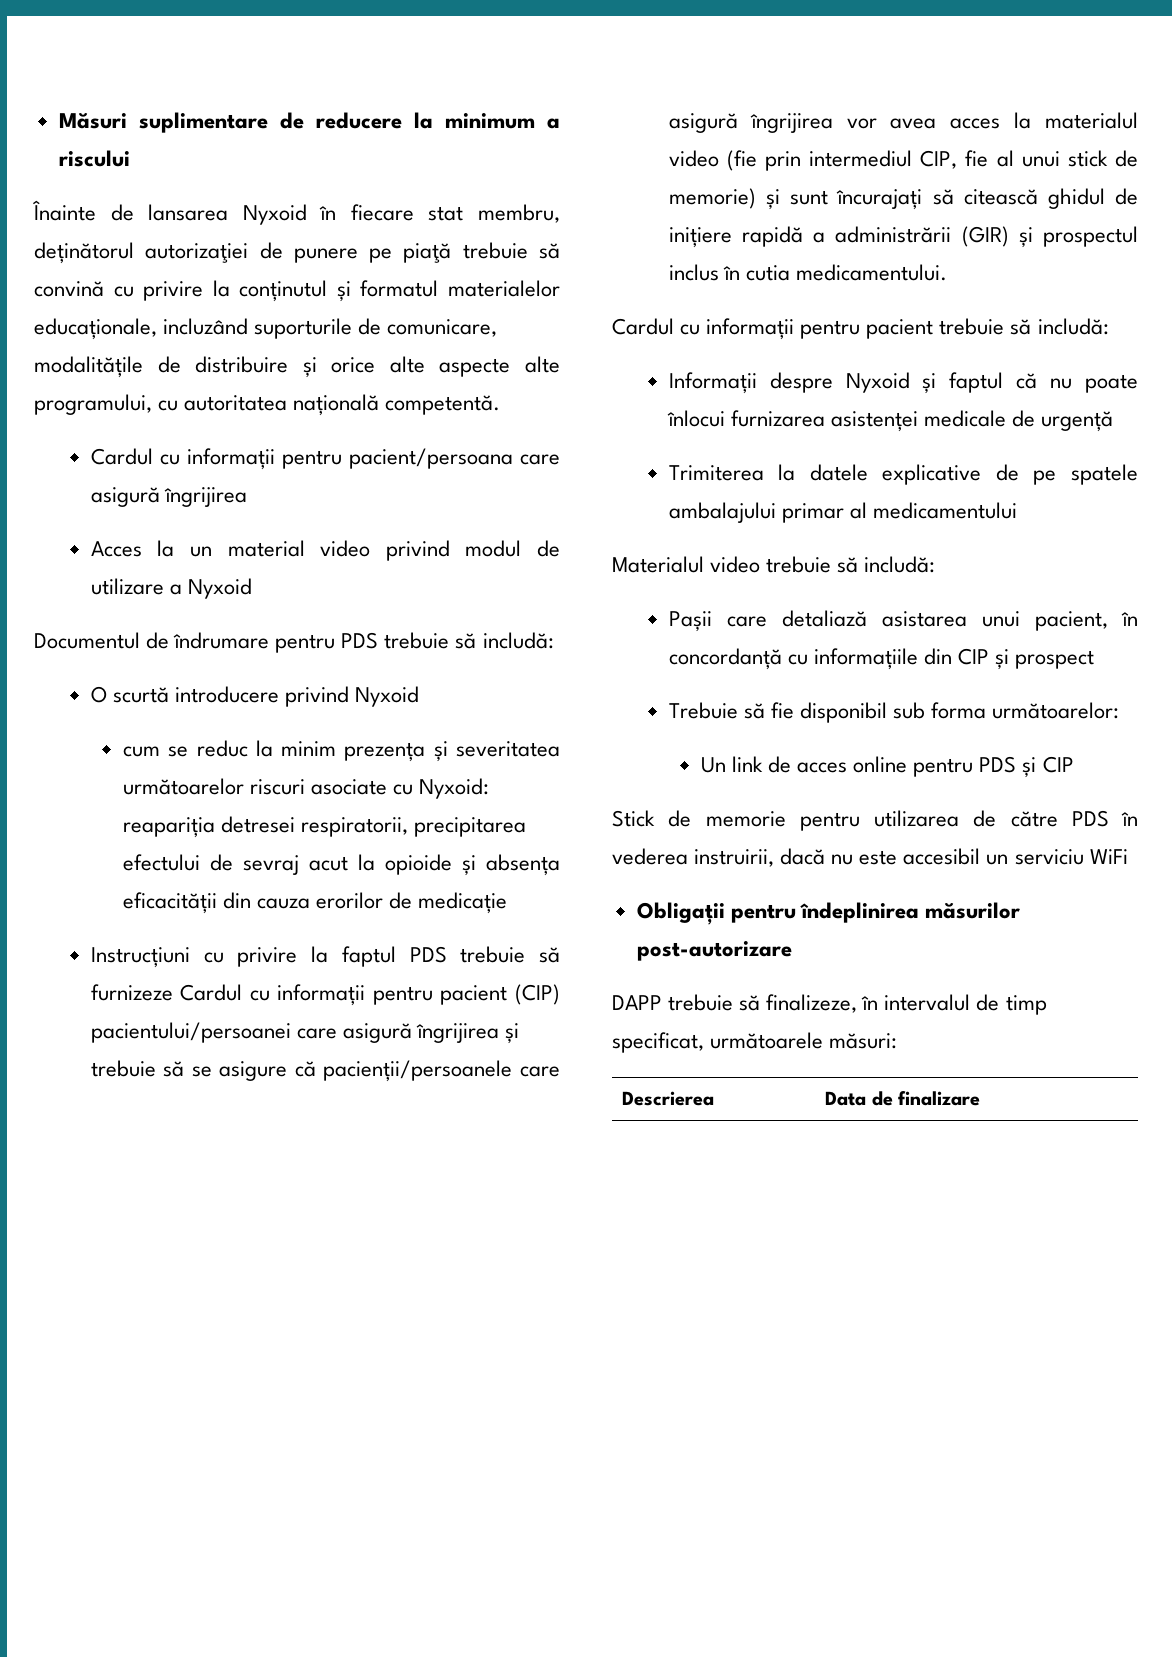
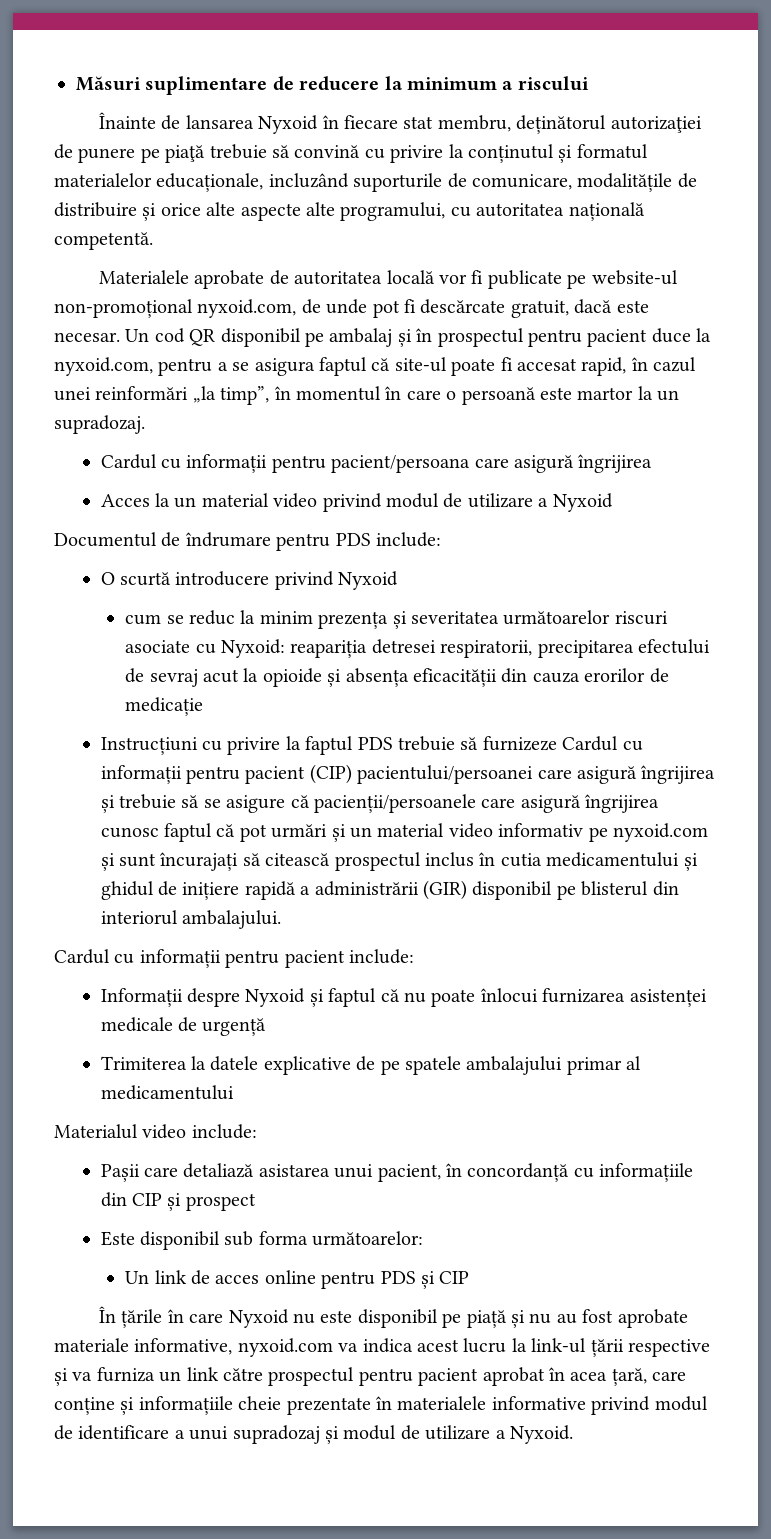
+ Materialele aprobate de autoritatea locală vor fi publicate pe website-ul non-promoțional nyxoid.com, de unde pot fi descărcate gratuit, dacă este necesar. Un cod QR disponibil pe ambalaj și în prospectul pentru pacient duce la nyxoid.com, pentru a se asigura faptul că site-ul poate fi accesat rapid, în cazul unei reinformări „la timp”, în momentul în care o persoană este martor la un supradozaj.
- Documentul de îndrumare pentru PDS trebuie să includă:
+ Documentul de îndrumare pentru PDS include:
- Instrucțiuni cu privire la faptul PDS trebuie să furnizeze Cardul cu informații pentru pacient (CIP) pacientului/persoanei care asigură îngrijirea și trebuie să se asigure că pacienții/persoanele care asigură îngrijirea vor avea acces la materialul video (fie prin intermediul CIP, fie al unui stick de memorie) și sunt încurajați să citească ghidul de inițiere rapidă a administrării (GIR) și prospectul inclus în cutia medicamentului.
- Cardul cu informații pentru pacient trebuie să includă:
+ Instrucțiuni cu privire la faptul PDS trebuie să furnizeze Cardul cu informații pentru pacient (CIP) pacientului/persoanei care asigură îngrijirea și trebuie să se asigure că pacienții/persoanele care asigură îngrijirea cunosc faptul că pot urmări și un material video informativ pe nyxoid.com și sunt încurajați să citească prospectul inclus în cutia medicamentului și ghidul de inițiere rapidă a administrării (GIR) disponibil pe blisterul din interiorul ambalajului.
+ Cardul cu informații pentru pacient include:
- Materialul video trebuie să includă:
+ Materialul video include:
- Trebuie să fie disponibil sub forma următoarelor:
+ Este disponibil sub forma următoarelor:
- Stick de memorie pentru utilizarea de către PDS în vederea instruirii, dacă nu este accesibil un serviciu WiFi
- Obligații pentru îndeplinirea măsurilor post-autorizare
- DAPP trebuie să finalizeze, în intervalul de timp specificat, următoarele măsuri:
- Descrierea | Data de finalizare
+ În țările în care Nyxoid nu este disponibil pe piață și nu au fost aprobate materiale informative, nyxoid.com va indica acest lucru la link-ul țării respective și va furniza un link către prospectul pentru pacient aprobat în acea țară, care conține și informațiile cheie prezentate în materialele informative privind modul de identificare a unui supradozaj și modul de utilizare a Nyxoid.

